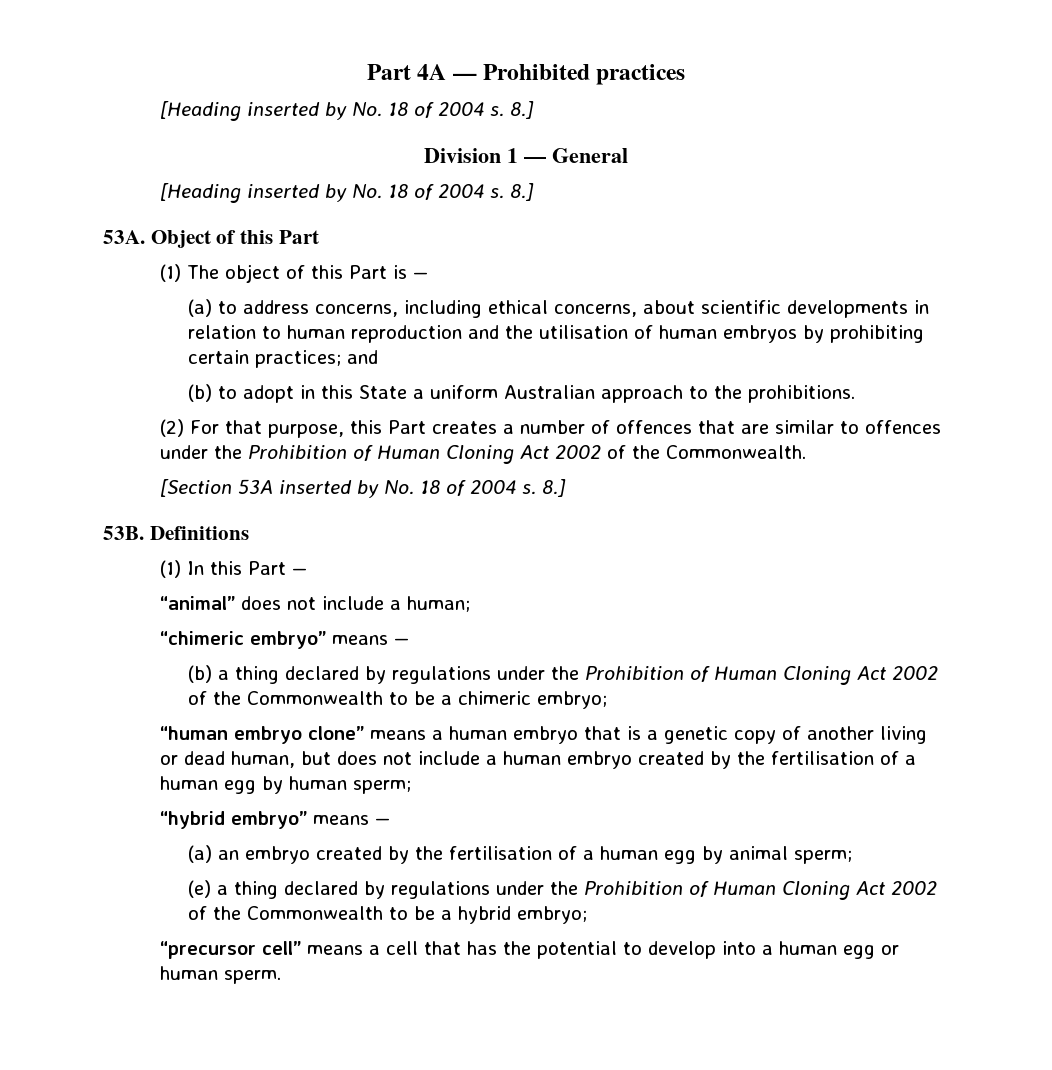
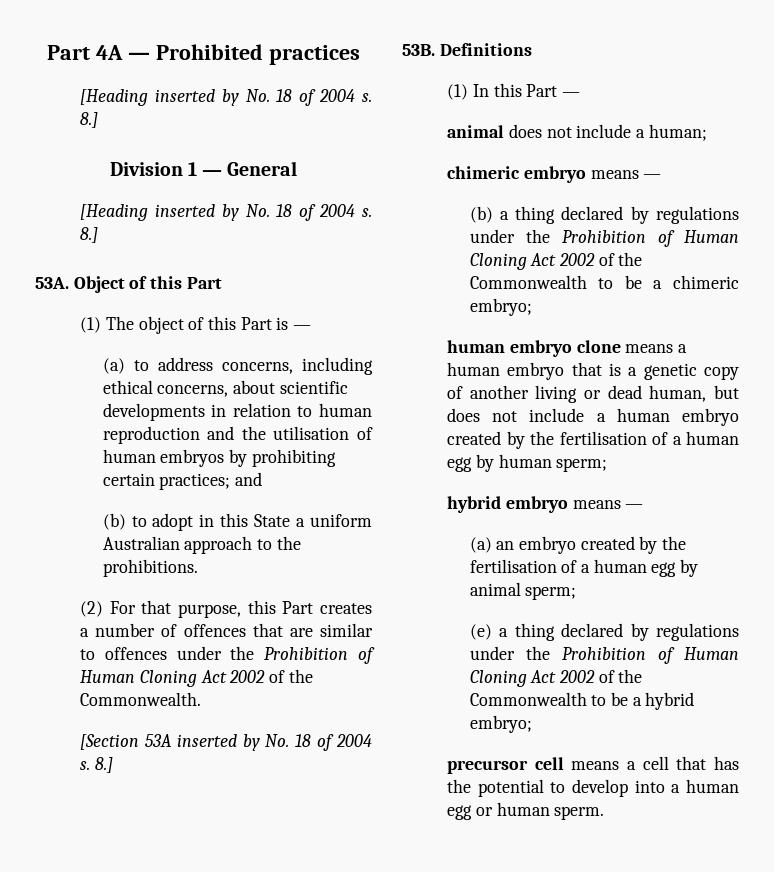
- “animal” does not include a human;
+ animal does not include a human;
- “chimeric embryo” means —
+ chimeric embryo means —
- “human embryo clone” means a human embryo that is a genetic copy of another living or dead human, but does not include a human embryo created by the fertilisation of a human egg by human sperm;
+ human embryo clone means a human embryo that is a genetic copy of another living or dead human, but does not include a human embryo created by the fertilisation of a human egg by human sperm;
- “hybrid embryo” means —
+ hybrid embryo means —
- “precursor cell” means a cell that has the potential to develop into a human egg or human sperm.
+ precursor cell means a cell that has the potential to develop into a human egg or human sperm.

